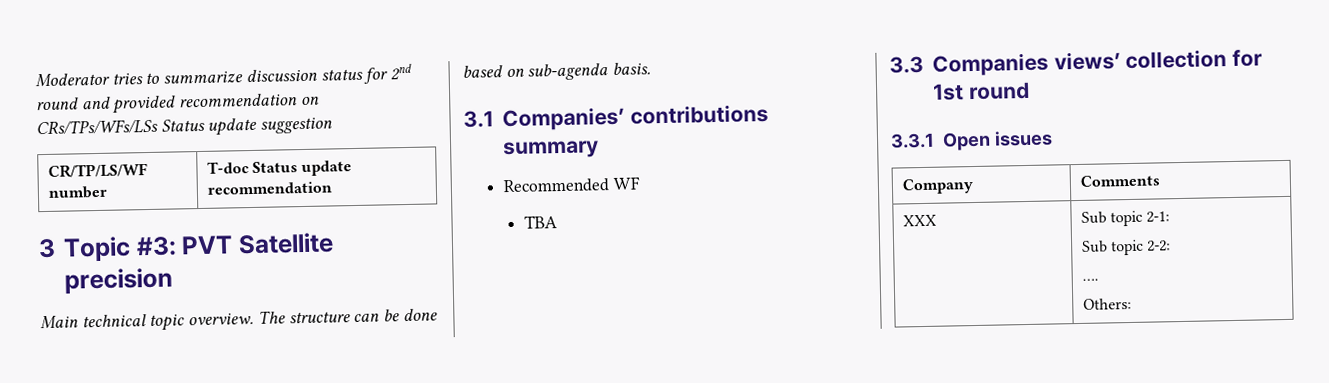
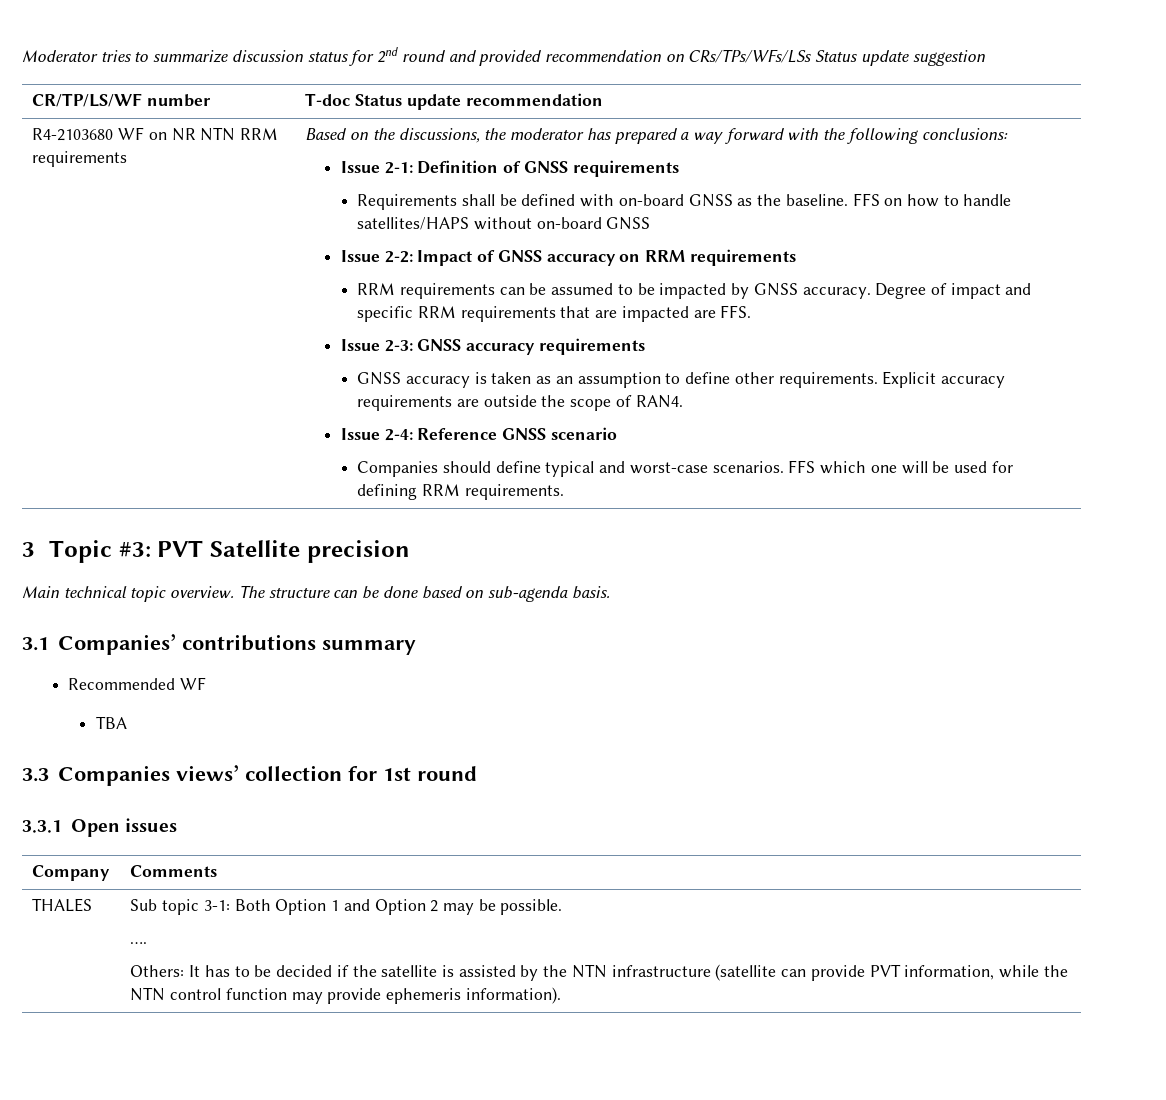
+ R4-2103680 WF on NR NTN RRM requirements | Based on the discussions, the moderator has prepared a way forward with the following conclusions:
+ Issue 2-1: Definition of GNSS requirements
+ Requirements shall be defined with on-board GNSS as the baseline. FFS on how to handle satellites/HAPS without on-board GNSS
+ Issue 2-2: Impact of GNSS accuracy on RRM requirements
+ RRM requirements can be assumed to be impacted by GNSS accuracy. Degree of impact and specific RRM requirements that are impacted are FFS.
+ Issue 2-3: GNSS accuracy requirements
+ GNSS accuracy is taken as an assumption to define other requirements. Explicit accuracy requirements are outside the scope of RAN4.
+ Issue 2-4: Reference GNSS scenario
+ Companies should define typical and worst-case scenarios. FFS which one will be used for defining RRM requirements.
- XXX | Sub topic 2-1:
- Sub topic 2-2:
+ THALES | Sub topic 3-1: Both Option 1 and Option 2 may be possible.
  ….
- Others:
+ Others: It has to be decided if the satellite is assisted by the NTN infrastructure (satellite can provide PVT information, while the NTN control function may provide ephemeris information).

